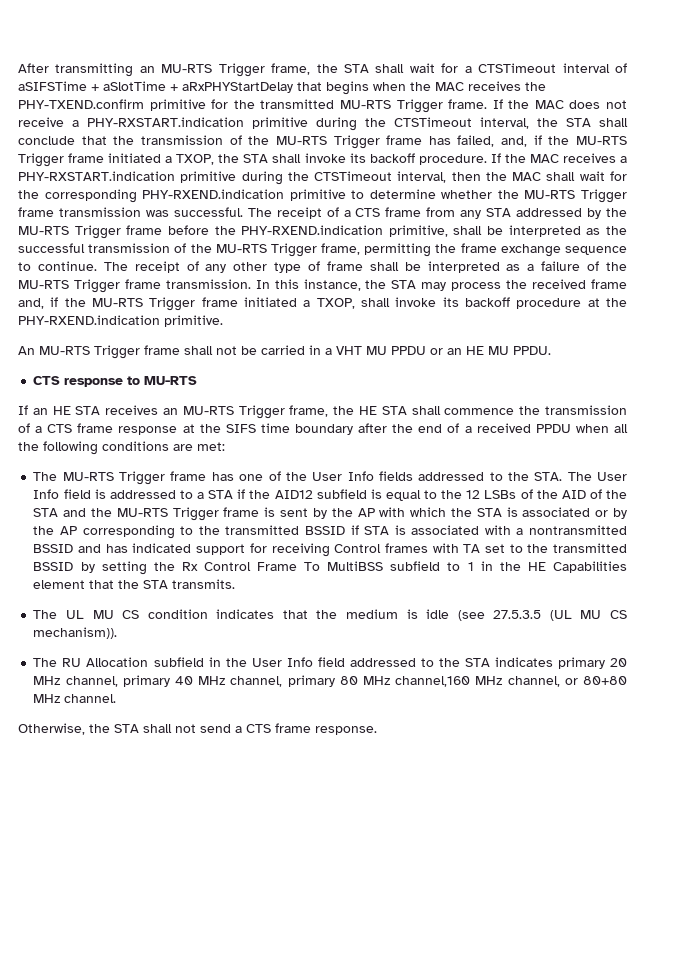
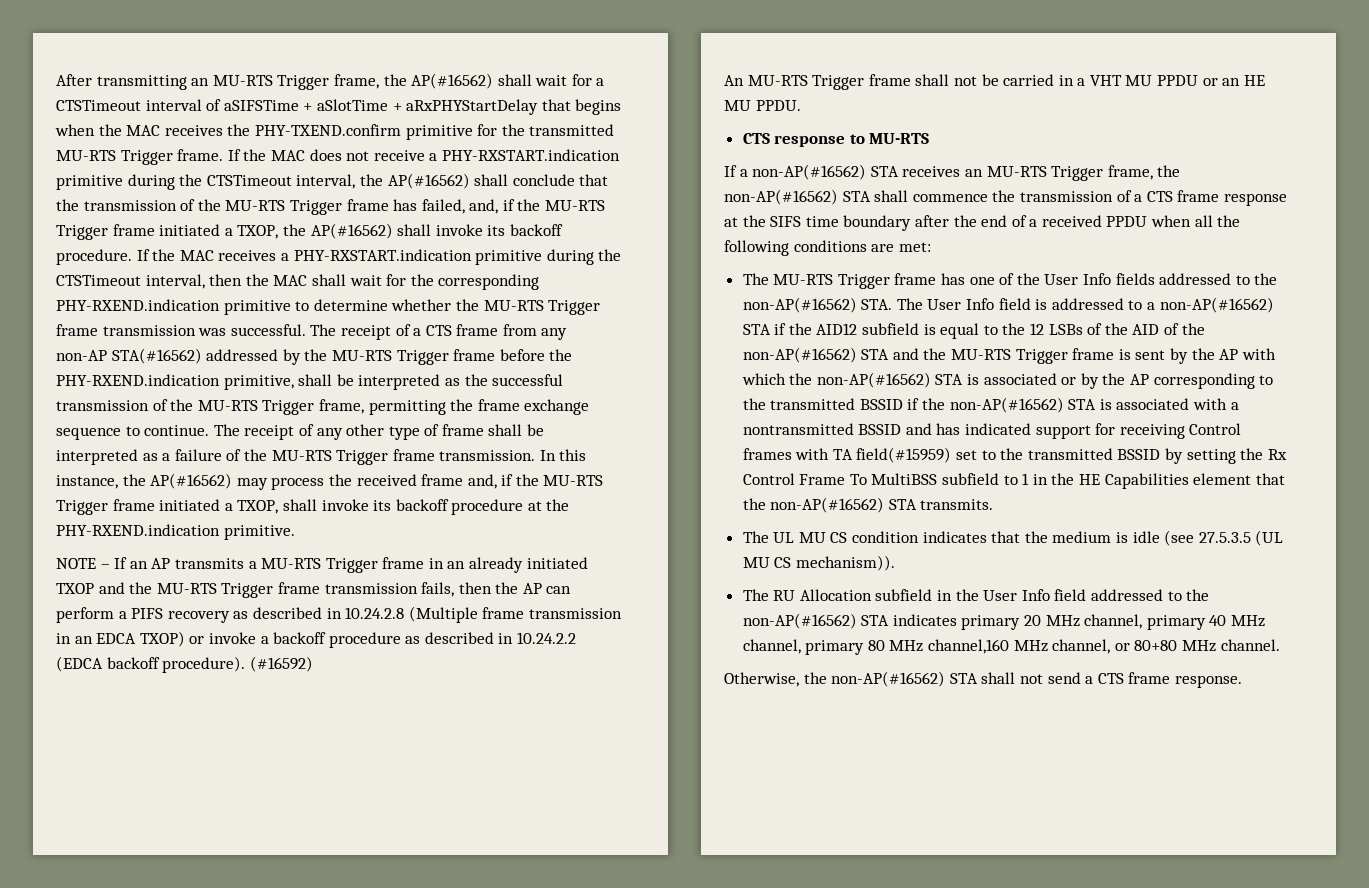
- After transmitting an MU-RTS Trigger frame, the STA shall wait for a CTSTimeout interval of aSIFSTime + aSlotTime + aRxPHYStartDelay that begins when the MAC receives the PHY-TXEND.confirm primitive for the transmitted MU-RTS Trigger frame.
+ After transmitting an MU-RTS Trigger frame, the AP(#16562) shall wait for a CTSTimeout interval of aSIFSTime + aSlotTime + aRxPHYStartDelay that begins when the MAC receives the PHY-TXEND.confirm primitive for the transmitted MU-RTS Trigger frame.
- If the MAC does not receive a PHY-RXSTART.indication primitive during the CTSTimeout interval, the STA shall conclude that the transmission of the MU-RTS Trigger frame has failed, and, if the MU-RTS Trigger frame initiated a TXOP, the STA shall invoke its backoff procedure.
+ If the MAC does not receive a PHY-RXSTART.indication primitive during the CTSTimeout interval, the AP(#16562) shall conclude that the transmission of the MU-RTS Trigger frame has failed, and, if the MU-RTS Trigger frame initiated a TXOP, the AP(#16562) shall invoke its backoff procedure.
- The receipt of a CTS frame from any STA addressed by the MU-RTS Trigger frame before the PHY-RXEND.indication primitive, shall be interpreted as the successful transmission of the MU-RTS Trigger frame, permitting the frame exchange sequence to continue.
+ The receipt of a CTS frame from any non-AP STA(#16562) addressed by the MU-RTS Trigger frame before the PHY-RXEND.indication primitive, shall be interpreted as the successful transmission of the MU-RTS Trigger frame, permitting the frame exchange sequence to continue.
- In this instance, the STA may process the received frame and, if the MU-RTS Trigger frame initiated a TXOP, shall invoke its backoff procedure at the PHY-RXEND.indication primitive.
+ In this instance, the AP(#16562) may process the received frame and, if the MU-RTS Trigger frame initiated a TXOP, shall invoke its backoff procedure at the PHY-RXEND.indication primitive.
+ NOTE – If an AP transmits a MU-RTS Trigger frame in an already initiated TXOP and the MU-RTS Trigger frame transmission fails, then the AP can perform a PIFS recovery as described in 10.24.2.8 (Multiple frame transmission in an EDCA TXOP) or invoke a backoff procedure as described in 10.24.2.2 (EDCA backoff procedure). (#16592)
- If an HE STA receives an MU-RTS Trigger frame, the HE STA shall commence the transmission of a CTS frame response at the SIFS time boundary after the end of a received PPDU when all the following conditions are met:
+ If a non-AP(#16562) STA receives an MU-RTS Trigger frame, the non-AP(#16562) STA shall commence the transmission of a CTS frame response at the SIFS time boundary after the end of a received PPDU when all the following conditions are met:
- The MU-RTS Trigger frame has one of the User Info fields addressed to the STA. The User Info field is addressed to a STA if the AID12 subfield is equal to the 12 LSBs of the AID of the STA and the MU-RTS Trigger frame is sent by the AP with which the STA is associated or by the AP corresponding to the transmitted BSSID if STA is associated with a nontransmitted BSSID and has indicated support for receiving Control frames with TA set to the transmitted BSSID by setting the Rx Control Frame To MultiBSS subfield to 1 in the HE Capabilities element that the STA transmits.
+ The MU-RTS Trigger frame has one of the User Info fields addressed to the non-AP(#16562) STA. The User Info field is addressed to a non-AP(#16562) STA if the AID12 subfield is equal to the 12 LSBs of the AID of the non-AP(#16562) STA and the MU-RTS Trigger frame is sent by the AP with which the non-AP(#16562) STA is associated or by the AP corresponding to the transmitted BSSID if the non-AP(#16562) STA is associated with a nontransmitted BSSID and has indicated support for receiving Control frames with TA field(#15959) set to the transmitted BSSID by setting the Rx Control Frame To MultiBSS subfield to 1 in the HE Capabilities element that the non-AP(#16562) STA transmits.
- The RU Allocation subfield in the User Info field addressed to the STA indicates primary 20 MHz channel, primary 40 MHz channel, primary 80 MHz channel,160 MHz channel, or 80+80 MHz channel.
+ The RU Allocation subfield in the User Info field addressed to the non-AP(#16562) STA indicates primary 20 MHz channel, primary 40 MHz channel, primary 80 MHz channel,160 MHz channel, or 80+80 MHz channel.
- Otherwise, the STA shall not send a CTS frame response.
+ Otherwise, the non-AP(#16562) STA shall not send a CTS frame response.

